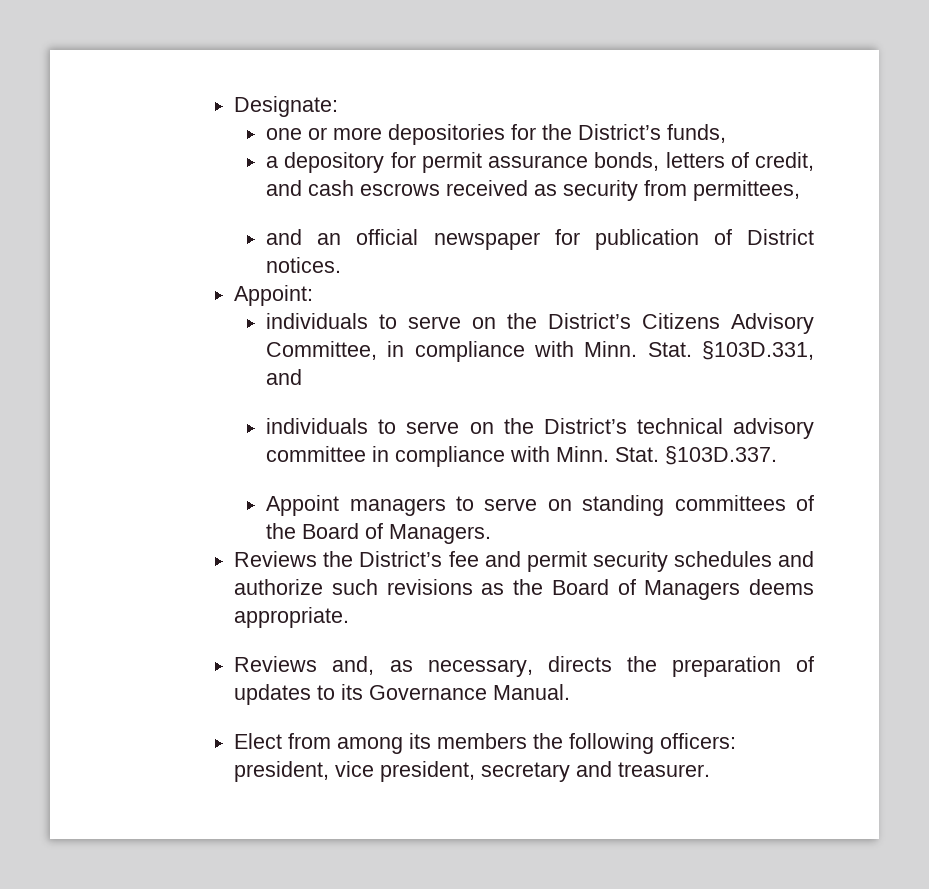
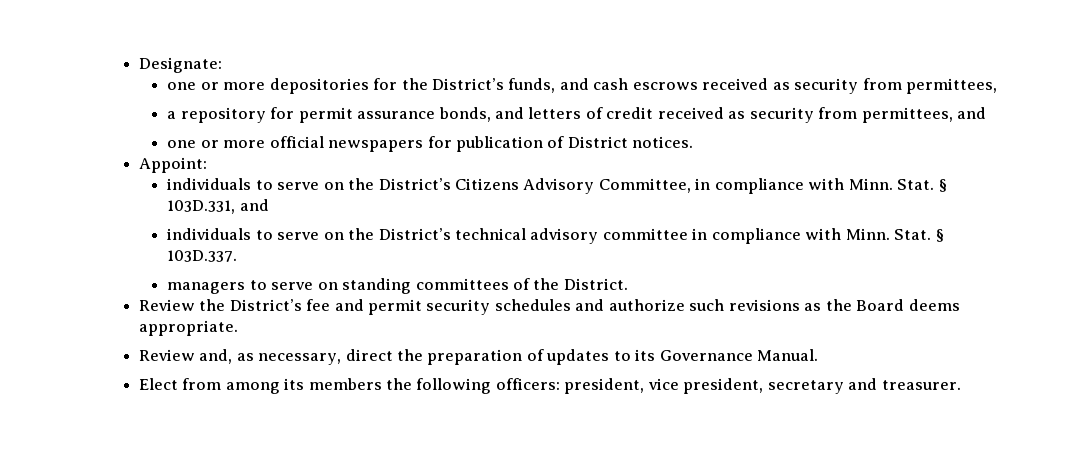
- one or more depositories for the District’s funds,
- a depository for permit assurance bonds, letters of credit, and cash escrows received as security from permittees,
+ one or more depositories for the District’s funds, and cash escrows received as security from permittees,
- and an official newspaper for publication of District notices.
+ a repository for permit assurance bonds, and letters of credit received as security from permittees, and
+ one or more official newspapers for publication of District notices.
- §103D.331, and
+ § 103D.331, and
- §103D.337.
- Appoint managers to serve on standing committees of the Board of Managers.
- Reviews the District’s fee and permit security schedules and authorize such revisions as the Board of Managers deems appropriate.
+ § 103D.337.
+ managers to serve on standing committees of the District.
+ Review the District’s fee and permit security schedules and authorize such revisions as the Board deems appropriate.
- Reviews and, as necessary, directs the preparation of updates to its Governance Manual.
+ Review and, as necessary, direct the preparation of updates to its Governance Manual.

